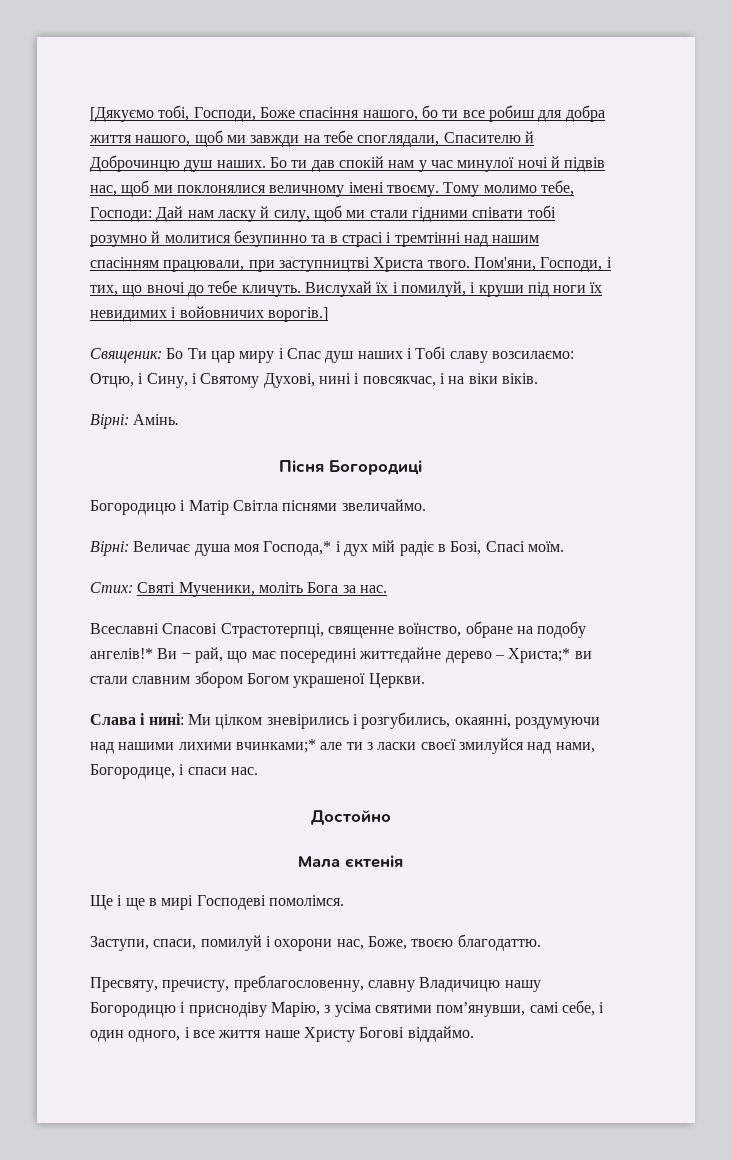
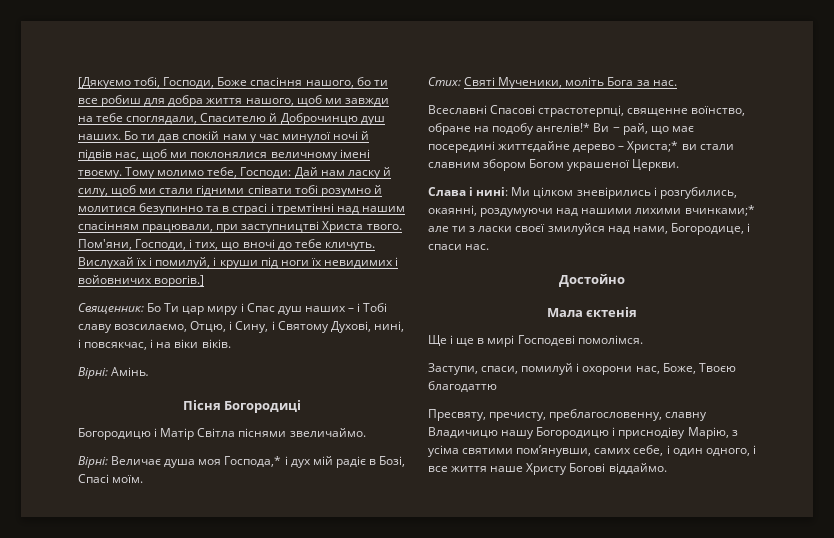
- Священик: Бо Ти цар миру і Спас душ наших і Тобі славу возсилаємо: Отцю, і Сину, і Святому Духові, нині і повсякчас, і на віки віків.
+ Священник: Бо Ти цар миру і Спас душ наших – і Тобі славу возсилаємо, Отцю, і Сину, і Святому Духові, нині, і повсякчас, і на віки віків.
- Всеславні Спасові Страстотерпці, священне воїнство, обране на подобу ангелів!* Ви − рай, що має посередині життєдайне дерево – Христа;* ви стали славним збором Богом украшеної Церкви.
+ Всеславні Спасові страстотерпці, священне воїнство, обране на подобу ангелів!* Ви − рай, що має посередині життєдайне дерево – Христа;* ви стали славним збором Богом украшеної Церкви.
- Заступи, спаси, помилуй і охорони нас, Боже, твоєю благодаттю.
+ Заступи, спаси, помилуй і охорони нас, Боже, Твоєю благодаттю
- Пресвяту, пречисту, преблагословенну, славну Владичицю нашу Богородицю і приснодіву Марію, з усіма святими пом’янувши, самі себе, і один одного, і все життя наше Христу Богові віддаймо.
+ Пресвяту, пречисту, преблагословенну, славну Владичицю нашу Богородицю і приснодіву Марію, з усіма святими пом’янувши, самих себе, і один одного, і все життя наше Христу Богові віддаймо.

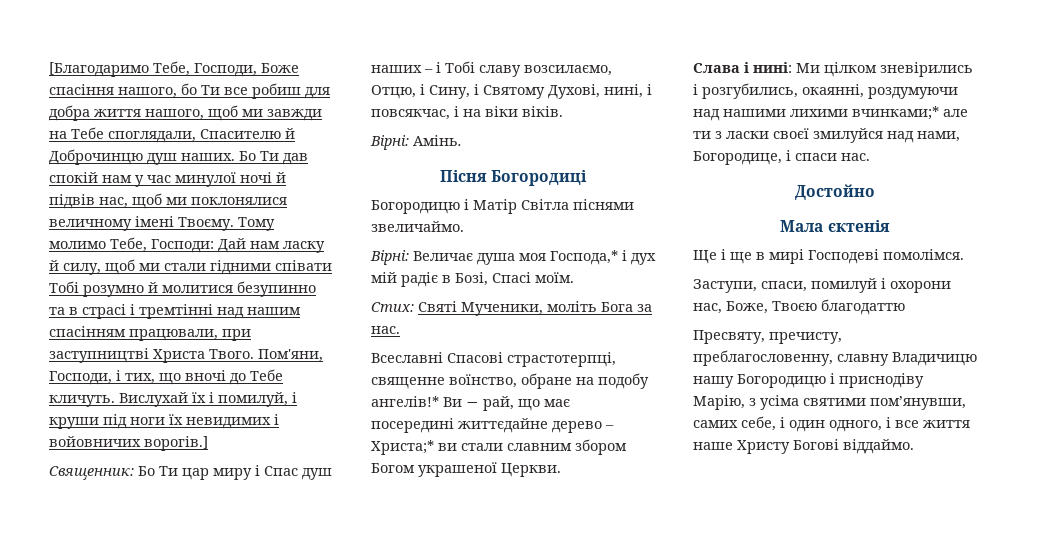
- [Дякуємо тобі, Господи, Боже спасіння нашого, бо ти все робиш для добра життя нашого, щоб ми завжди на тебе споглядали, Спасителю й Доброчинцю душ наших.
+ [Благодаримо Тебе, Господи, Боже спасіння нашого, бо Ти все робиш для добра життя нашого, щоб ми завжди на Тебе споглядали, Спасителю й Доброчинцю душ наших.
- Бо ти дав спокій нам у час минулої ночі й підвів нас, щоб ми поклонялися величному імені твоєму.
+ Бо Ти дав спокій нам у час минулої ночі й підвів нас, щоб ми поклонялися величному імені Твоєму.
- Тому молимо тебе, Господи: Дай нам ласку й силу, щоб ми стали гідними співати тобі розумно й молитися безупинно та в страсі і тремтінні над нашим спасінням працювали, при заступництві Христа твого.
+ Тому молимо Тебе, Господи: Дай нам ласку й силу, щоб ми стали гідними співати Тобі розумно й молитися безупинно та в страсі і тремтінні над нашим спасінням працювали, при заступництві Христа Твого.
- Пом'яни, Господи, і тих, що вночі до тебе кличуть.
+ Пом'яни, Господи, і тих, що вночі до Тебе кличуть.

